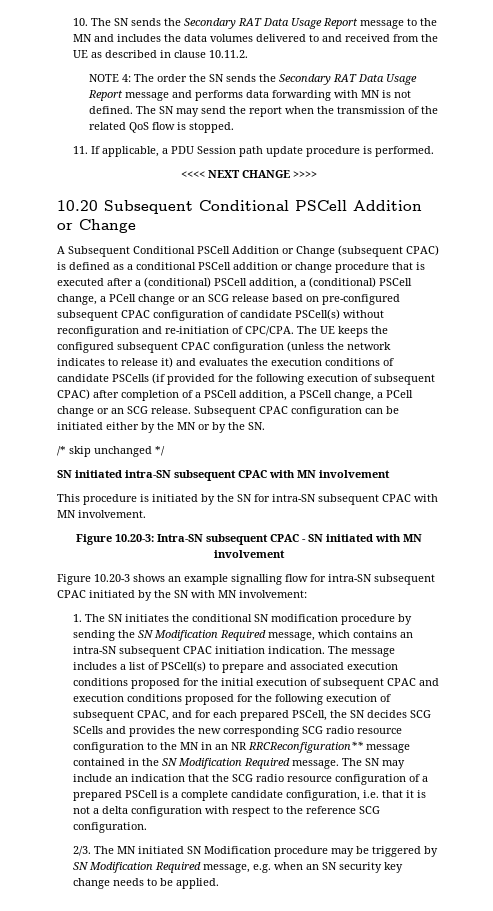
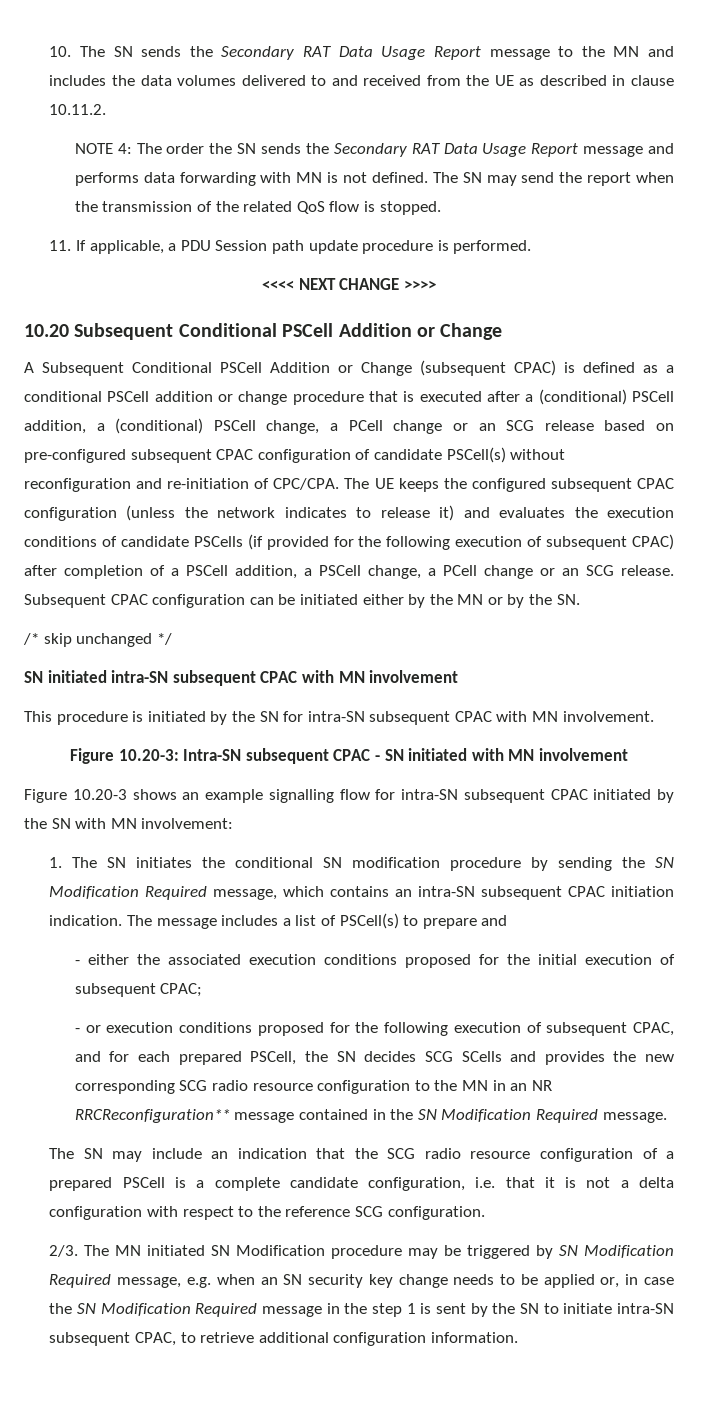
- The message includes a list of PSCell(s) to prepare and associated execution conditions proposed for the initial execution of subsequent CPAC and execution conditions proposed for the following execution of subsequent CPAC, and for each prepared PSCell, the SN decides SCG SCells and provides the new corresponding SCG radio resource configuration to the MN in an NR RRCReconfiguration** message contained in the SN Modification Required message. The SN may include an indication that the SCG radio resource configuration of a prepared PSCell is a complete candidate configuration, i.e. that it is not a delta configuration with respect to the reference SCG configuration.
+ The message includes a list of PSCell(s) to prepare and
+ - either the associated execution conditions proposed for the initial execution of subsequent CPAC;
+ - or execution conditions proposed for the following execution of subsequent CPAC, and for each prepared PSCell, the SN decides SCG SCells and provides the new corresponding SCG radio resource configuration to the MN in an NR RRCReconfiguration** message contained in the SN Modification Required message.
+ The SN may include an indication that the SCG radio resource configuration of a prepared PSCell is a complete candidate configuration, i.e. that it is not a delta configuration with respect to the reference SCG configuration.
- The MN initiated SN Modification procedure may be triggered by SN Modification Required message, e.g. when an SN security key change needs to be applied.
+ The MN initiated SN Modification procedure may be triggered by SN Modification Required message, e.g. when an SN security key change needs to be applied or, in case the SN Modification Required message in the step 1 is sent by the SN to initiate intra-SN subsequent CPAC, to retrieve additional configuration information.

